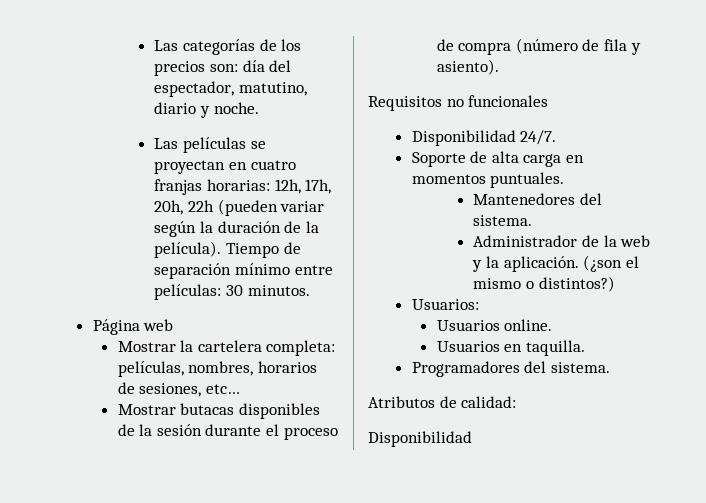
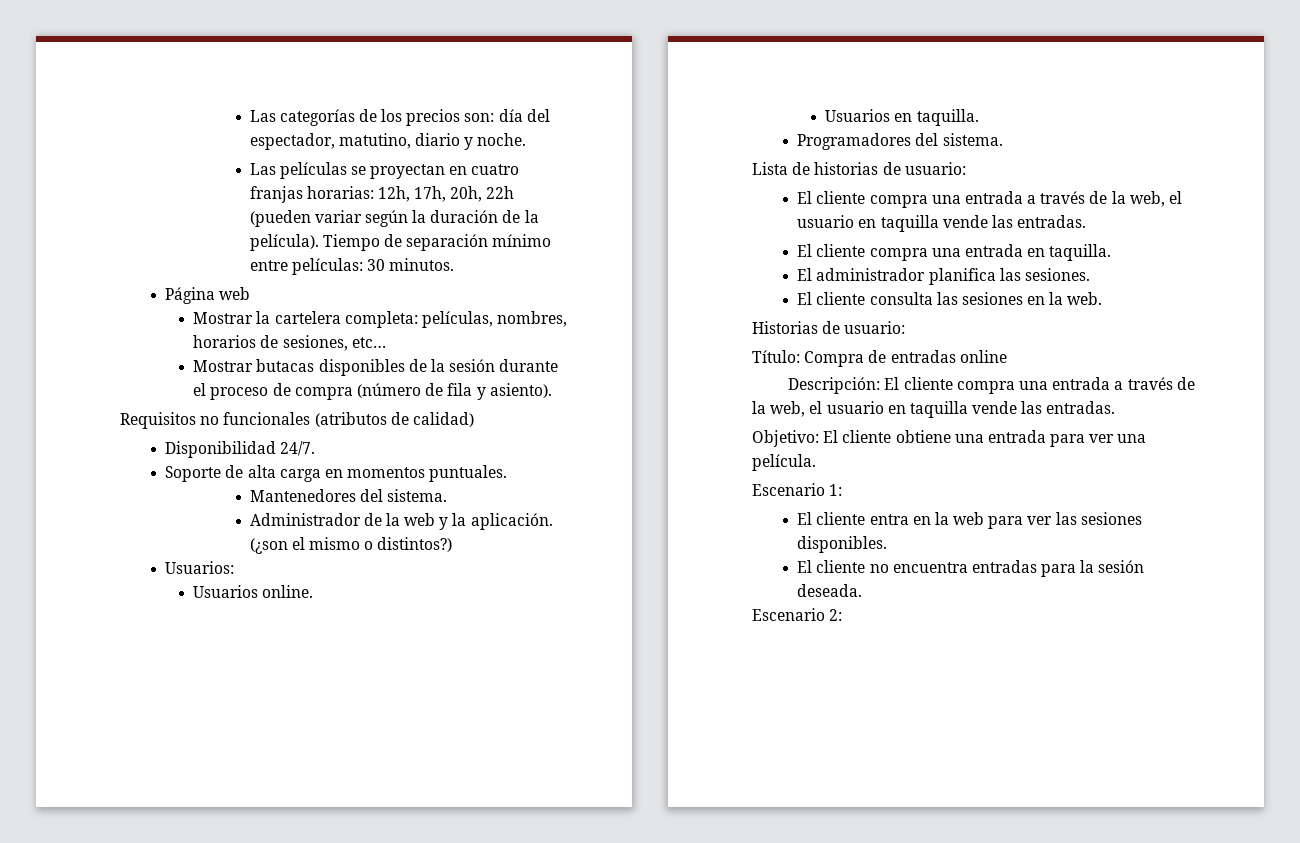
- Requisitos no funcionales
+ Requisitos no funcionales (atributos de calidad)
- Atributos de calidad:
- Disponibilidad
+ Lista de historias de usuario:
+ El cliente compra una entrada a través de la web, el usuario en taquilla vende las entradas.
+ El cliente compra una entrada en taquilla.
+ El administrador planifica las sesiones.
+ El cliente consulta las sesiones en la web.
+ Historias de usuario:
+ Título: Compra de entradas online
+ Descripción: El cliente compra una entrada a través de la web, el usuario en taquilla vende las entradas.
+ Objetivo: El cliente obtiene una entrada para ver una película.
+ Escenario 1:
+ El cliente entra en la web para ver las sesiones disponibles.
+ El cliente no encuentra entradas para la sesión deseada.
+ Escenario 2:

